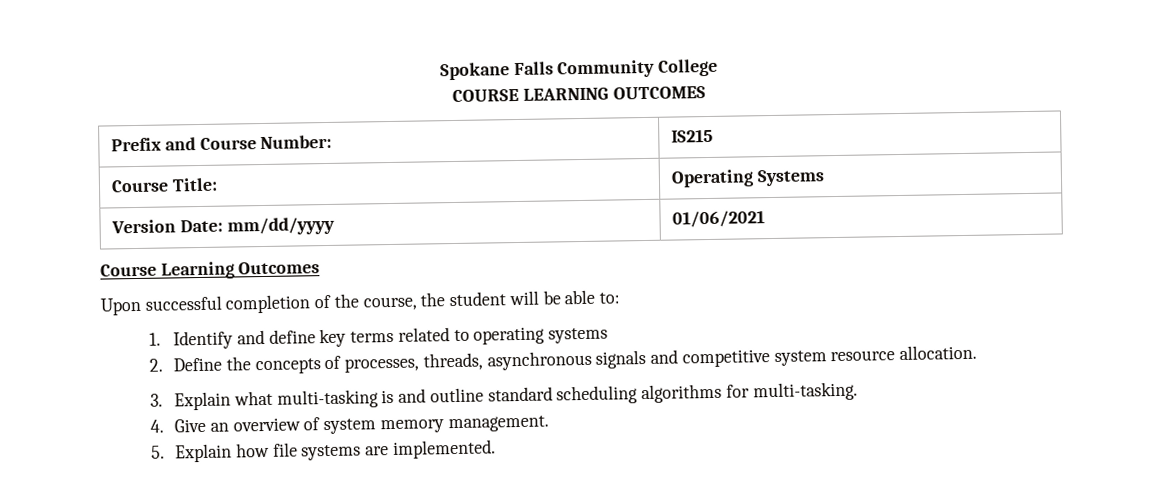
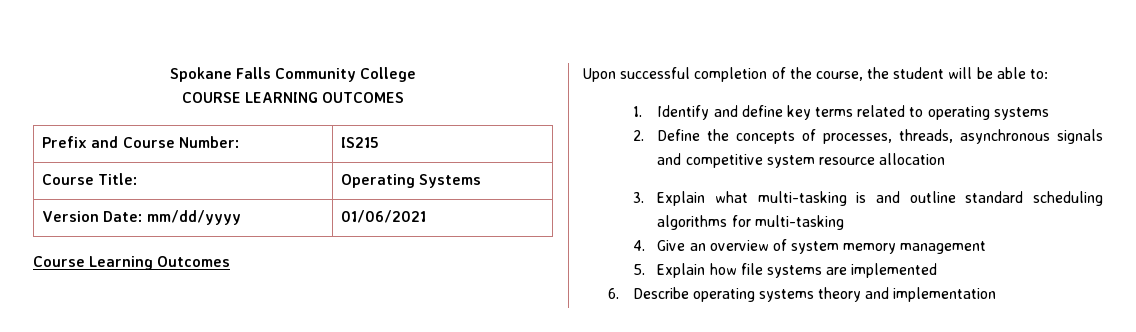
- 2. Define the concepts of processes, threads, asynchronous signals and competitive system resource allocation.
+ 2. Define the concepts of processes, threads, asynchronous signals and competitive system resource allocation
- 3. Explain what multi-tasking is and outline standard scheduling algorithms for multi-tasking.
+ 3. Explain what multi-tasking is and outline standard scheduling algorithms for multi-tasking
- 4. Give an overview of system memory management.
+ 4. Give an overview of system memory management
- 5. Explain how file systems are implemented.
+ 5. Explain how file systems are implemented
+ 6. Describe operating systems theory and implementation

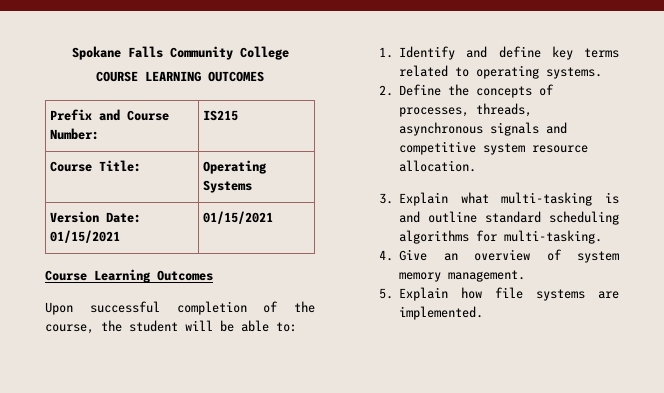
- Version Date: mm/dd/yyyy | 01/06/2021
+ Version Date: 01/15/2021 | 01/15/2021
- 1. Identify and define key terms related to operating systems
+ 1. Identify and define key terms related to operating systems.
- 2. Define the concepts of processes, threads, asynchronous signals and competitive system resource allocation
+ 2. Define the concepts of processes, threads, asynchronous signals and competitive system resource allocation.
- 3. Explain what multi-tasking is and outline standard scheduling algorithms for multi-tasking
+ 3. Explain what multi-tasking is and outline standard scheduling algorithms for multi-tasking.
- 4. Give an overview of system memory management
+ 4. Give an overview of system memory management.
- 5. Explain how file systems are implemented
- 6. Describe operating systems theory and implementation
+ 5. Explain how file systems are implemented.

